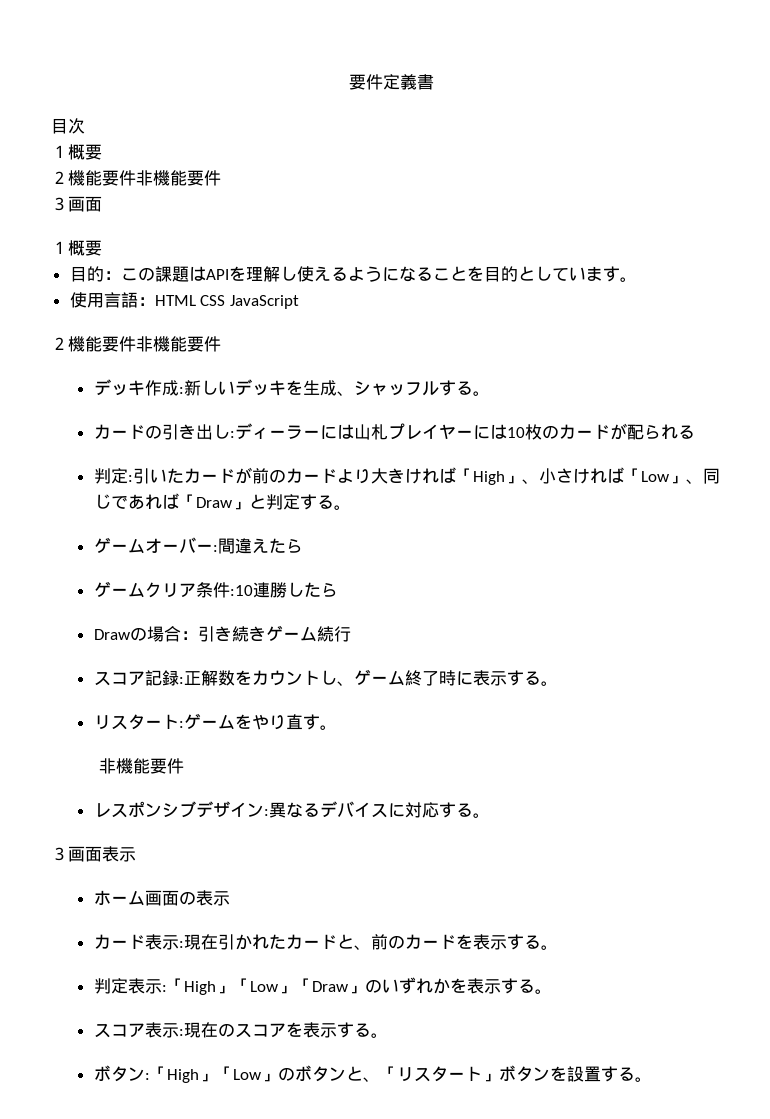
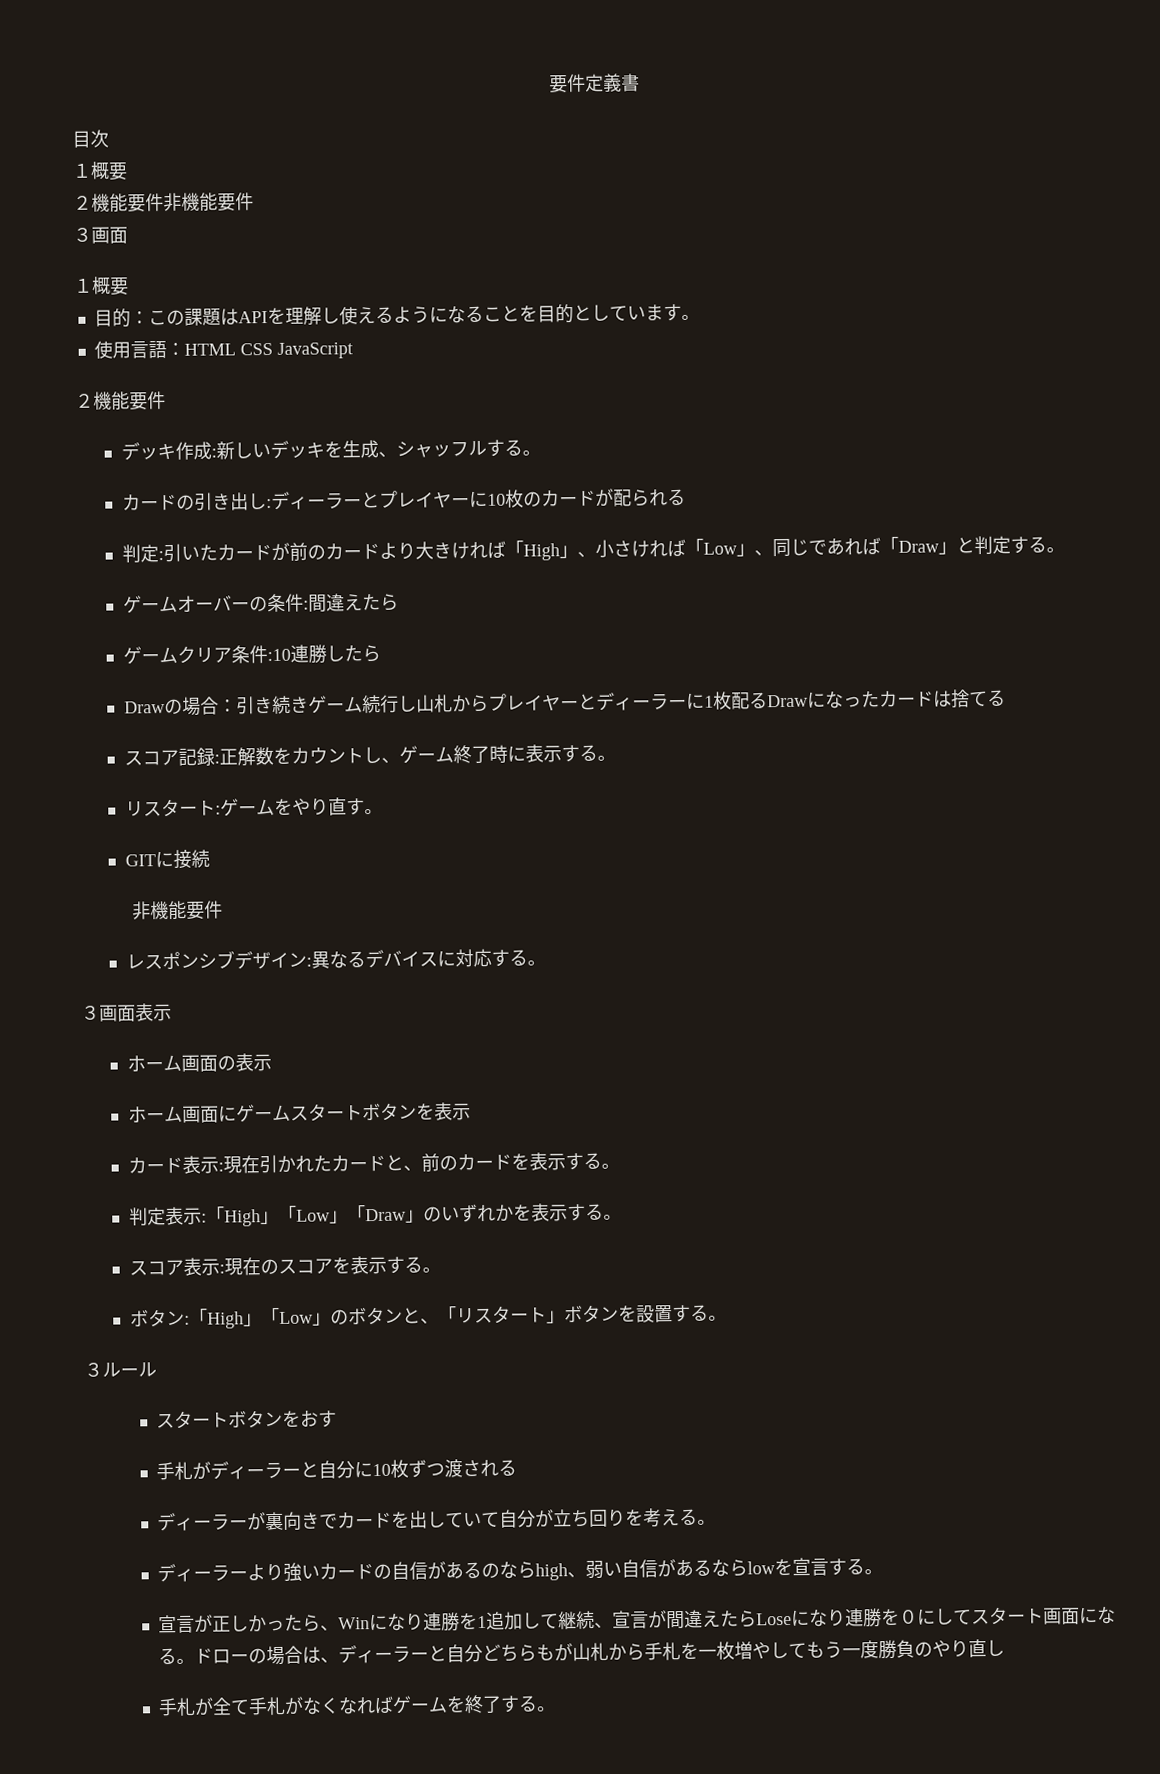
  使用言語：HTML CSS JavaScript
- ２機能要件非機能要件
+ ２機能要件
- カードの引き出し:ディーラーには山札プレイヤーには10枚のカードが配られる
+ カードの引き出し:ディーラーとプレイヤーに10枚のカードが配られる
- ゲームオーバー:間違えたら
+ ゲームオーバーの条件:間違えたら
- Drawの場合：引き続きゲーム続行
+ Drawの場合：引き続きゲーム続行し山札からプレイヤーとディーラーに1枚配るDrawになったカードは捨てる
+ GITに接続
+ ホーム画面にゲームスタートボタンを表示
+ ３ルール
+ スタートボタンをおす
+ 手札がディーラーと自分に10枚ずつ渡される
+ ディーラーが裏向きでカードを出していて自分が立ち回りを考える。
+ ディーラーより強いカードの自信があるのならhigh、弱い自信があるならlowを宣言する。
+ 宣言が正しかったら、Winになり連勝を1追加して継続、宣言が間違えたらLoseになり連勝を０にしてスタート画面になる。ドローの場合は、ディーラーと自分どちらもが山札から手札を一枚増やしてもう一度勝負のやり直し
+ 手札が全て手札がなくなればゲームを終了する。

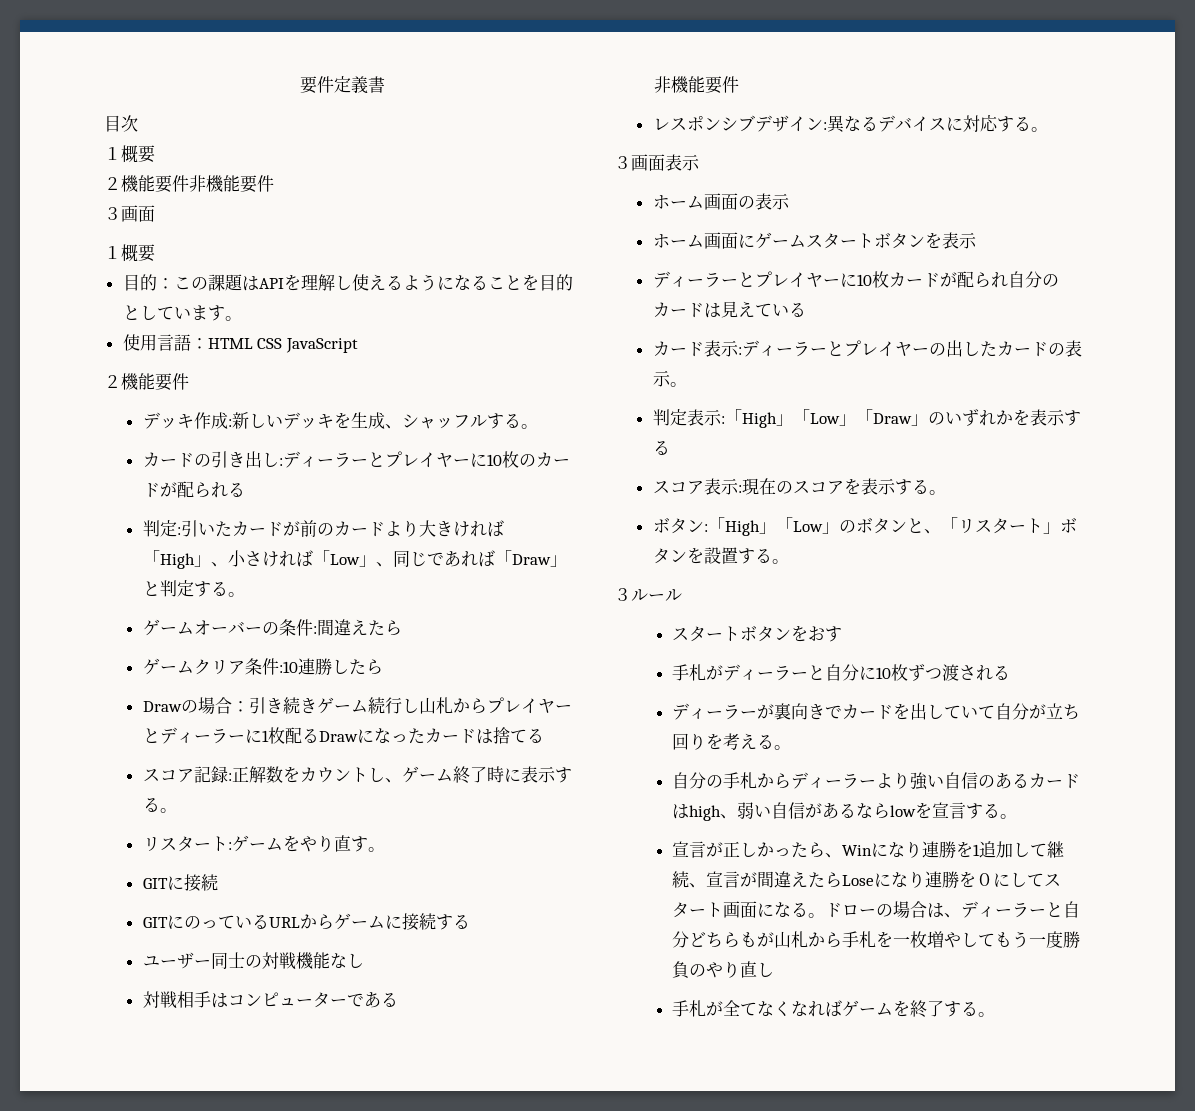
+ GITにのっているURLからゲームに接続する
+ ユーザー同士の対戦機能なし
+ 対戦相手はコンピューターである
- カード表示:現在引かれたカードと、前のカードを表示する。
+ ディーラーとプレイヤーに10枚カードが配られ自分のカードは見えている
+ カード表示:ディーラーとプレイヤーの出したカードの表示。
- 判定表示:「High」「Low」「Draw」のいずれかを表示する。
+ 判定表示:「High」「Low」「Draw」のいずれかを表示する
- ディーラーより強いカードの自信があるのならhigh、弱い自信があるならlowを宣言する。
+ 自分の手札からディーラーより強い自信のあるカードはhigh、弱い自信があるならlowを宣言する。
- 手札が全て手札がなくなればゲームを終了する。
+ 手札が全てなくなればゲームを終了する。

